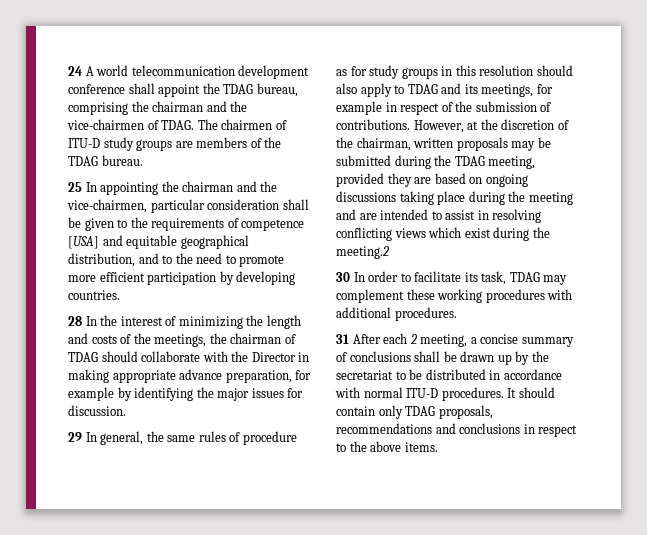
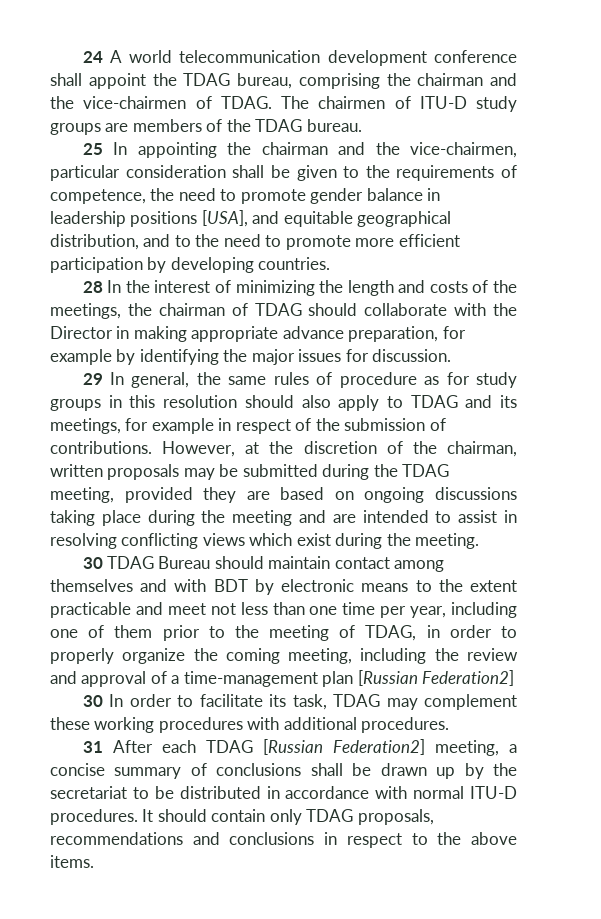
- 25 In appointing the chairman and the vice-chairmen, particular consideration shall be given to the requirements of competence [USA] and equitable geographical distribution, and to the need to promote more efficient participation by developing countries.
+ 25 In appointing the chairman and the vice-chairmen, particular consideration shall be given to the requirements of competence, the need to promote gender balance in leadership positions [USA], and equitable geographical distribution, and to the need to promote more efficient participation by developing countries.
- However, at the discretion of the chairman, written proposals may be submitted during the TDAG meeting, provided they are based on ongoing discussions taking place during the meeting and are intended to assist in resolving conflicting views which exist during the meeting.2
+ However, at the discretion of the chairman, written proposals may be submitted during the TDAG meeting, provided they are based on ongoing discussions taking place during the meeting and are intended to assist in resolving conflicting views which exist during the meeting.
+ 30 TDAG Bureau should maintain contact among themselves and with BDT by electronic means to the extent practicable and meet not less than one time per year, including one of them prior to the meeting of TDAG, in order to properly organize the coming meeting, including the review and approval of a time-management plan [Russian Federation2]
- 31 After each 2 meeting, a concise summary of conclusions shall be drawn up by the secretariat to be distributed in accordance with normal ITU-D procedures.
+ 31 After each TDAG [Russian Federation2] meeting, a concise summary of conclusions shall be drawn up by the secretariat to be distributed in accordance with normal ITU-D procedures.

